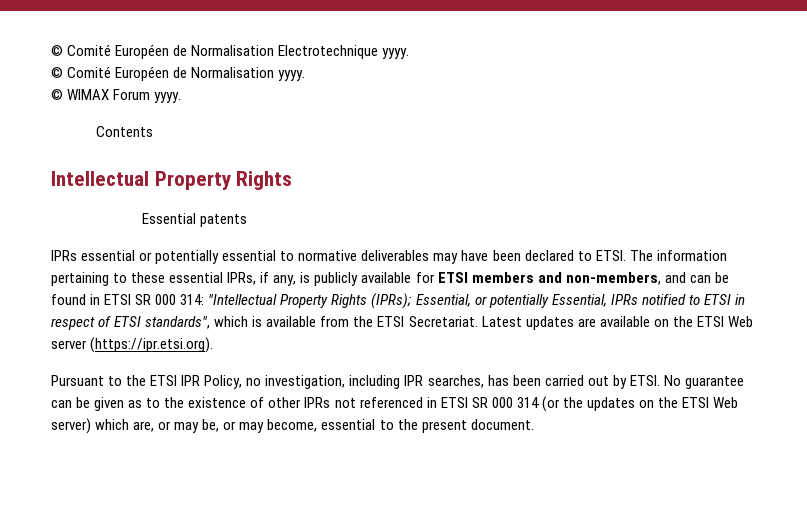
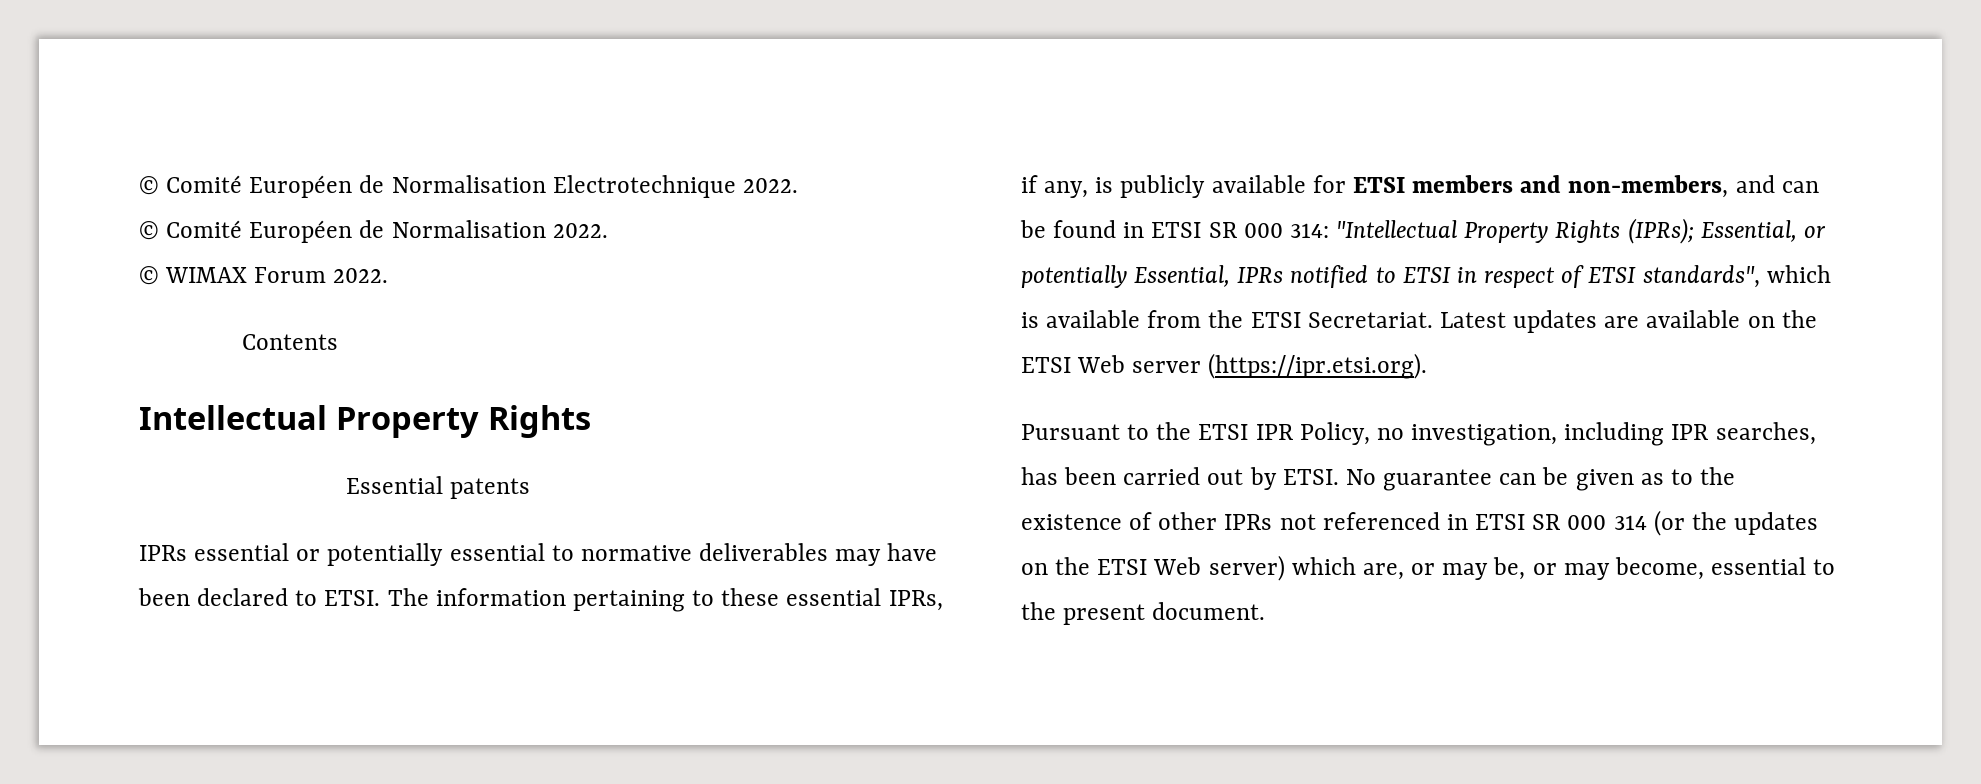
- © Comité Européen de Normalisation Electrotechnique yyyy.
- © Comité Européen de Normalisation yyyy.
+ © Comité Européen de Normalisation Electrotechnique 2022.
+ © Comité Européen de Normalisation 2022.
- © WIMAX Forum yyyy.
+ © WIMAX Forum 2022.

